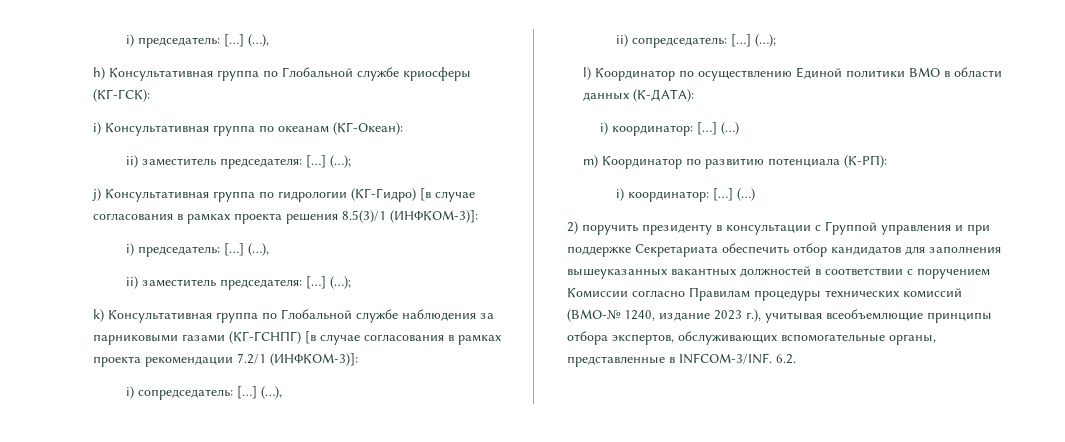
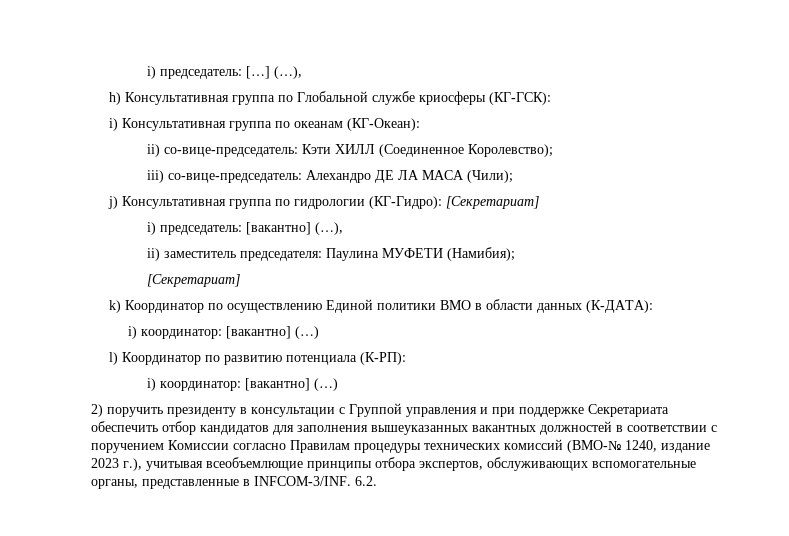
  i) Консультативная группа по океанам (КГ-Океан):
- ii) заместитель председателя: […] (…);
+ ii) со-вице-председатель: Кэти ХИЛЛ (Соединенное Королевство);
+ iii) со-вице-председатель: Алехандро ДЕ ЛА МАСА (Чили);
- j) Консультативная группа по гидрологии (КГ-Гидро) [в случае согласования в рамках проекта решения 8.5(3)/1 (ИНФКОМ-3)]:
- i) председатель: […] (…),
- ii) заместитель председателя: […] (…);
- k) Консультативная группа по Глобальной службе наблюдения за парниковыми газами (КГ-ГСНПГ) [в случае согласования в рамках проекта рекомендации 7.2/1 (ИНФКОМ-3)]:
- i) сопредседатель: […] (…),
- ii) сопредседатель: […] (…);
- l) Координатор по осуществлению Единой политики ВМО в области данных (К-ДАТА):
- i) координатор: […] (…)
- m) Координатор по развитию потенциала (К-РП):
- i) координатор: […] (…)
+ j) Консультативная группа по гидрологии (КГ-Гидро): [Секретариат]
+ i) председатель: [вакантно] (…),
+ ii) заместитель председателя: Паулина МУФЕТИ (Намибия);
+ [Секретариат]
+ k) Координатор по осуществлению Единой политики ВМО в области данных (К-ДАТА):
+ i) координатор: [вакантно] (…)
+ l) Координатор по развитию потенциала (К-РП):
+ i) координатор: [вакантно] (…)

